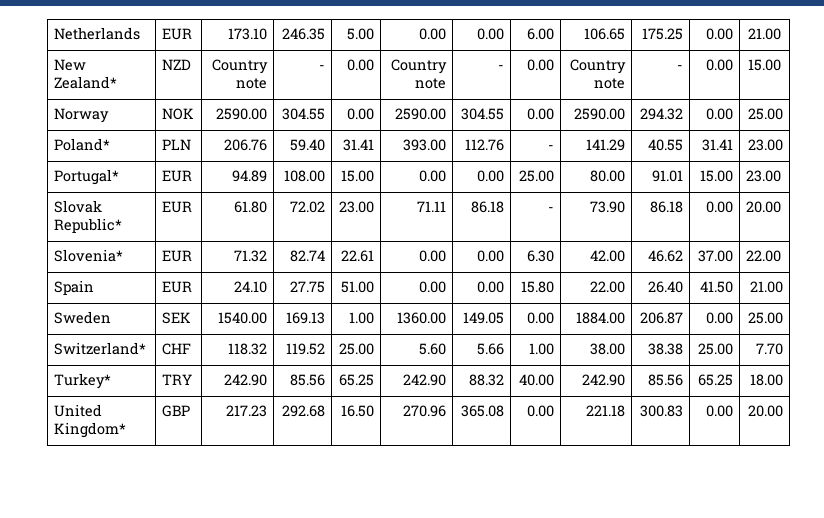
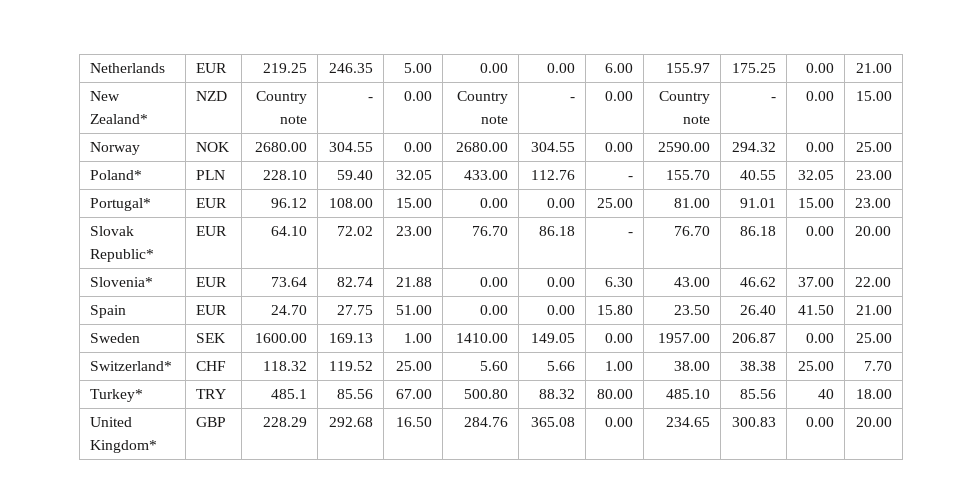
- Netherlands | EUR | 173.10 | 246.35 | 5.00 | 0.00 | 0.00 | 6.00 | 106.65 | 175.25 | 0.00 | 21.00
+ Netherlands | EUR | 219.25 | 246.35 | 5.00 | 0.00 | 0.00 | 6.00 | 155.97 | 175.25 | 0.00 | 21.00
- Norway | NOK | 2590.00 | 304.55 | 0.00 | 2590.00 | 304.55 | 0.00 | 2590.00 | 294.32 | 0.00 | 25.00
+ Norway | NOK | 2680.00 | 304.55 | 0.00 | 2680.00 | 304.55 | 0.00 | 2590.00 | 294.32 | 0.00 | 25.00
- Poland* | PLN | 206.76 | 59.40 | 31.41 | 393.00 | 112.76 | - | 141.29 | 40.55 | 31.41 | 23.00
+ Poland* | PLN | 228.10 | 59.40 | 32.05 | 433.00 | 112.76 | - | 155.70 | 40.55 | 32.05 | 23.00
- Portugal* | EUR | 94.89 | 108.00 | 15.00 | 0.00 | 0.00 | 25.00 | 80.00 | 91.01 | 15.00 | 23.00
+ Portugal* | EUR | 96.12 | 108.00 | 15.00 | 0.00 | 0.00 | 25.00 | 81.00 | 91.01 | 15.00 | 23.00
- Slovak Republic* | EUR | 61.80 | 72.02 | 23.00 | 71.11 | 86.18 | - | 73.90 | 86.18 | 0.00 | 20.00
+ Slovak Republic* | EUR | 64.10 | 72.02 | 23.00 | 76.70 | 86.18 | - | 76.70 | 86.18 | 0.00 | 20.00
- Slovenia* | EUR | 71.32 | 82.74 | 22.61 | 0.00 | 0.00 | 6.30 | 42.00 | 46.62 | 37.00 | 22.00
+ Slovenia* | EUR | 73.64 | 82.74 | 21.88 | 0.00 | 0.00 | 6.30 | 43.00 | 46.62 | 37.00 | 22.00
- Spain | EUR | 24.10 | 27.75 | 51.00 | 0.00 | 0.00 | 15.80 | 22.00 | 26.40 | 41.50 | 21.00
+ Spain | EUR | 24.70 | 27.75 | 51.00 | 0.00 | 0.00 | 15.80 | 23.50 | 26.40 | 41.50 | 21.00
- Sweden | SEK | 1540.00 | 169.13 | 1.00 | 1360.00 | 149.05 | 0.00 | 1884.00 | 206.87 | 0.00 | 25.00
+ Sweden | SEK | 1600.00 | 169.13 | 1.00 | 1410.00 | 149.05 | 0.00 | 1957.00 | 206.87 | 0.00 | 25.00
- Turkey* | TRY | 242.90 | 85.56 | 65.25 | 242.90 | 88.32 | 40.00 | 242.90 | 85.56 | 65.25 | 18.00
+ Turkey* | TRY | 485.1 | 85.56 | 67.00 | 500.80 | 88.32 | 80.00 | 485.10 | 85.56 | 40 | 18.00
- United Kingdom* | GBP | 217.23 | 292.68 | 16.50 | 270.96 | 365.08 | 0.00 | 221.18 | 300.83 | 0.00 | 20.00
+ United Kingdom* | GBP | 228.29 | 292.68 | 16.50 | 284.76 | 365.08 | 0.00 | 234.65 | 300.83 | 0.00 | 20.00

